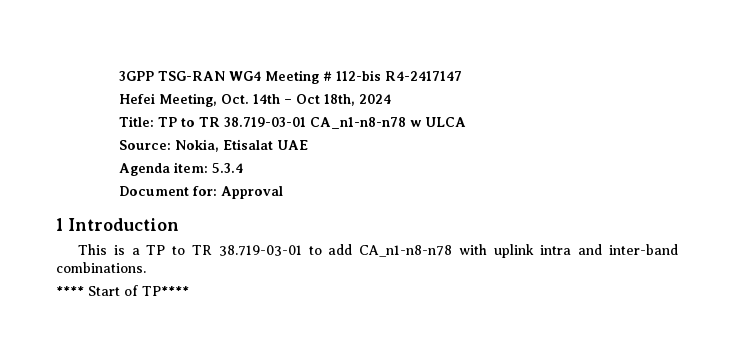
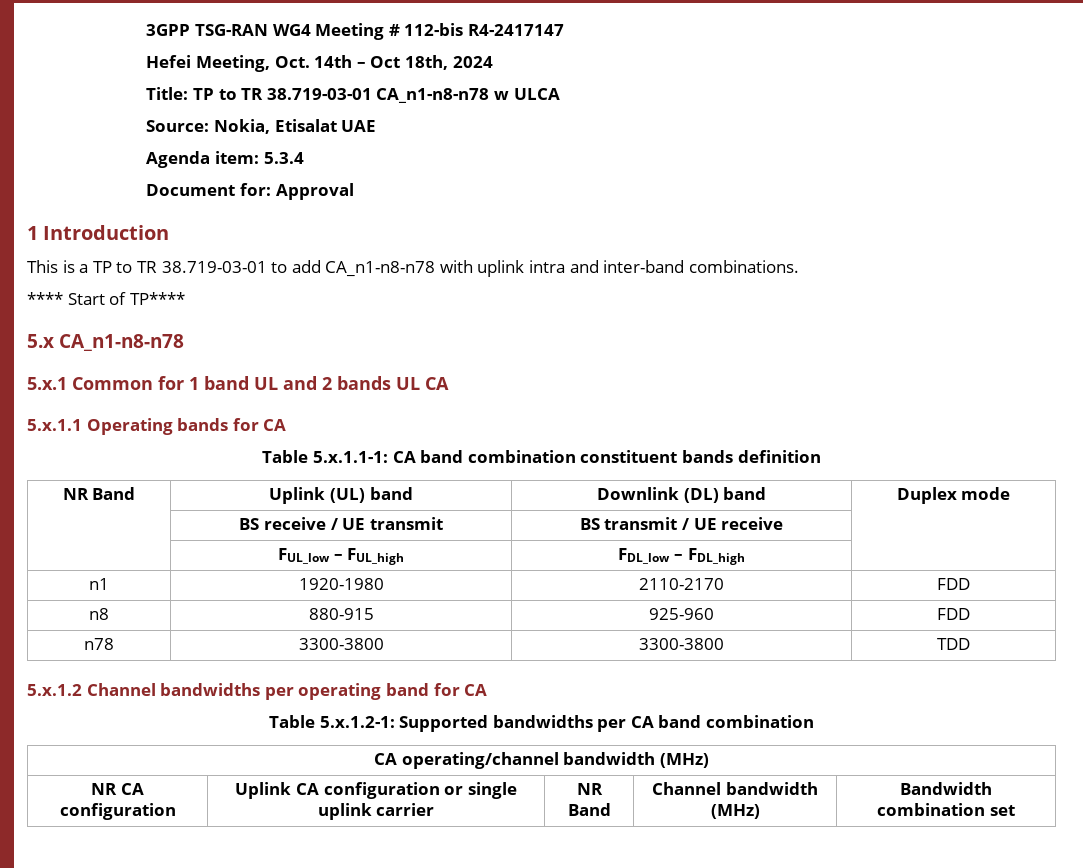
+ 5.x CA_n1-n8-n78
+ 5.x.1 Common for 1 band UL and 2 bands UL CA
+ 5.x.1.1 Operating bands for CA
+ Table 5.x.1.1-1: CA band combination constituent bands definition
+ NR Band | Uplink (UL) band | Downlink (DL) band | Duplex mode
+ | BS receive / UE transmit | BS transmit / UE receive |
+ | FUL_low – FUL_high | FDL_low – FDL_high |
+ n1 | 1920-1980 | 2110-2170 | FDD
+ n8 | 880-915 | 925-960 | FDD
+ n78 | 3300-3800 | 3300-3800 | TDD
+ 5.x.1.2 Channel bandwidths per operating band for CA
+ Table 5.x.1.2-1: Supported bandwidths per CA band combination
+ CA operating/channel bandwidth (MHz)
+ NR CA configuration | Uplink CA configuration or single uplink carrier | NR Band | Channel bandwidth (MHz) | Bandwidth combination set

